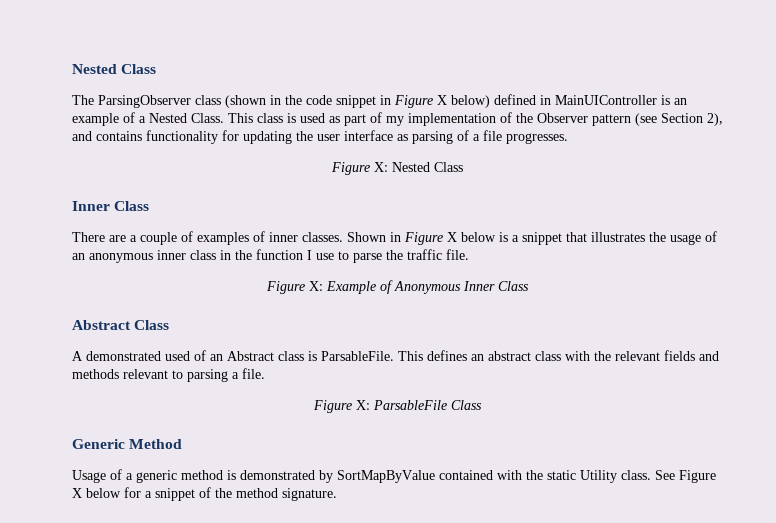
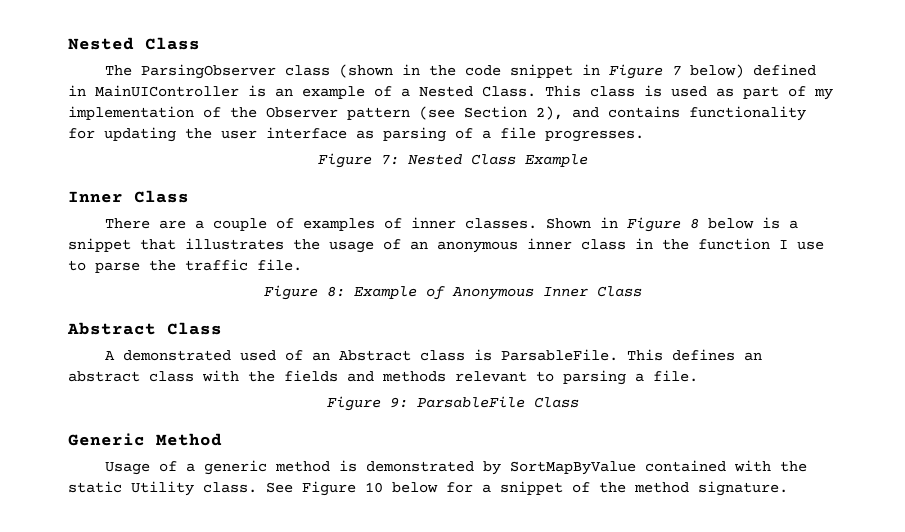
- The ParsingObserver class (shown in the code snippet in Figure X below) defined in MainUIController is an example of a Nested Class.
+ The ParsingObserver class (shown in the code snippet in Figure 7 below) defined in MainUIController is an example of a Nested Class.
- Figure X: Nested Class
+ Figure 7: Nested Class Example
- Shown in Figure X below is a snippet that illustrates the usage of an anonymous inner class in the function I use to parse the traffic file.
+ Shown in Figure 8 below is a snippet that illustrates the usage of an anonymous inner class in the function I use to parse the traffic file.
- Figure X: Example of Anonymous Inner Class
+ Figure 8: Example of Anonymous Inner Class
- This defines an abstract class with the relevant fields and methods relevant to parsing a file.
+ This defines an abstract class with the fields and methods relevant to parsing a file.
- Figure X: ParsableFile Class
+ Figure 9: ParsableFile Class
- See Figure X below for a snippet of the method signature.
+ See Figure 10 below for a snippet of the method signature.

